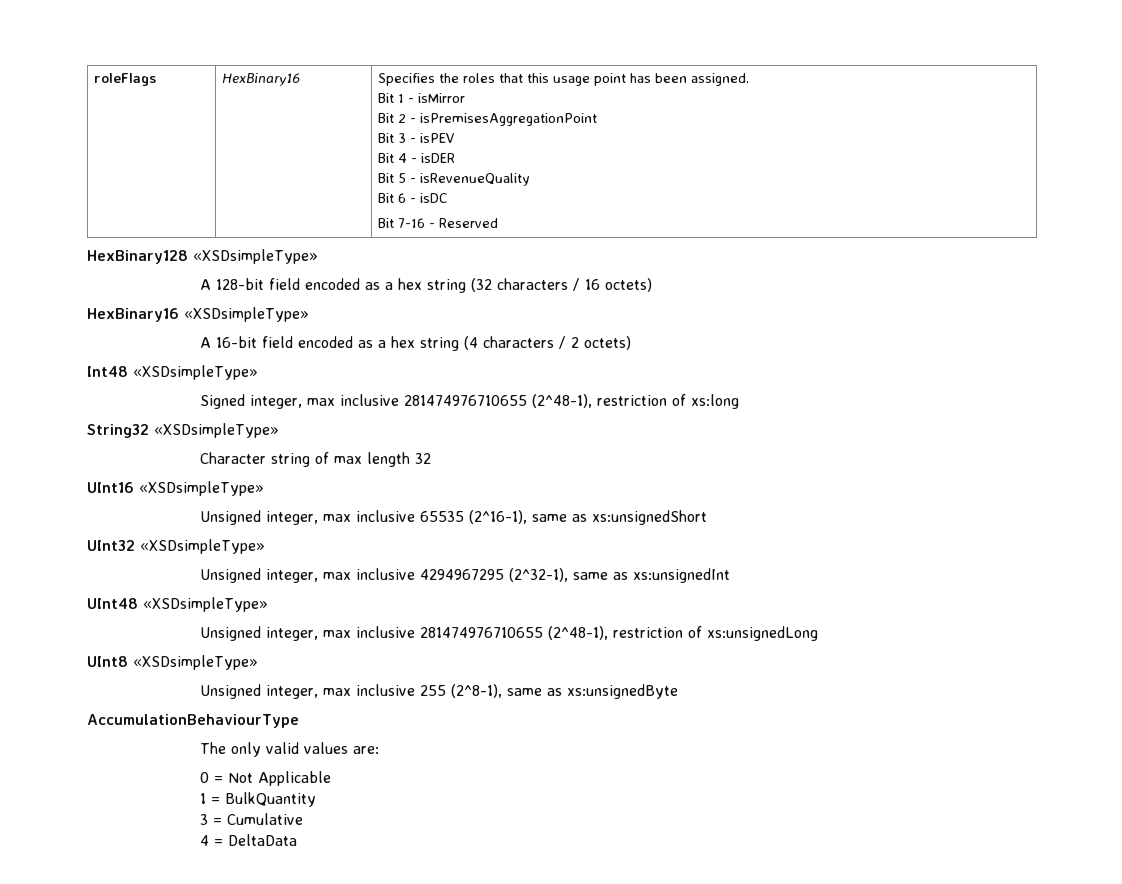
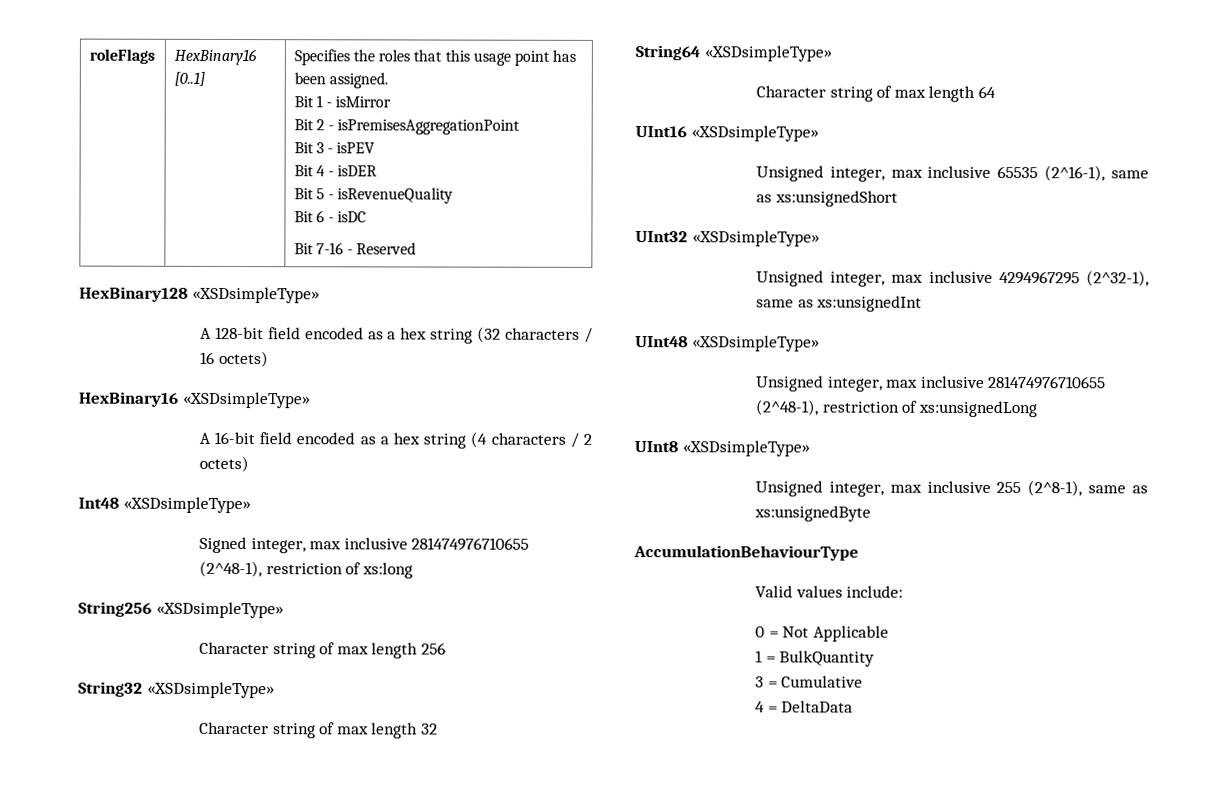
- roleFlags | HexBinary16
+ roleFlags | HexBinary16 [0..1]
+ String256 «XSDsimpleType»
+ Character string of max length 256
+ String64 «XSDsimpleType»
+ Character string of max length 64
- The only valid values are:
+ Valid values include:

